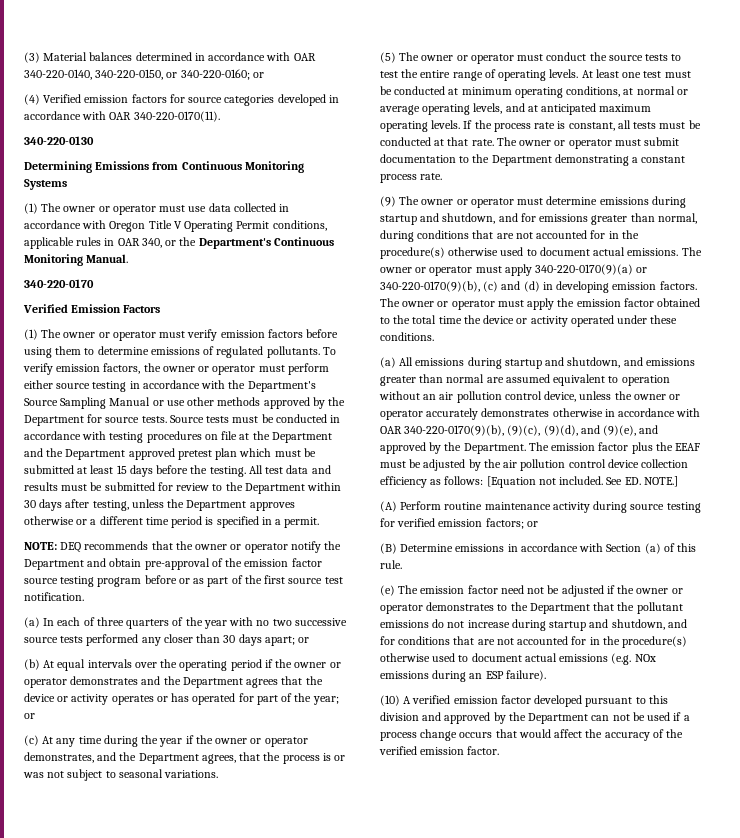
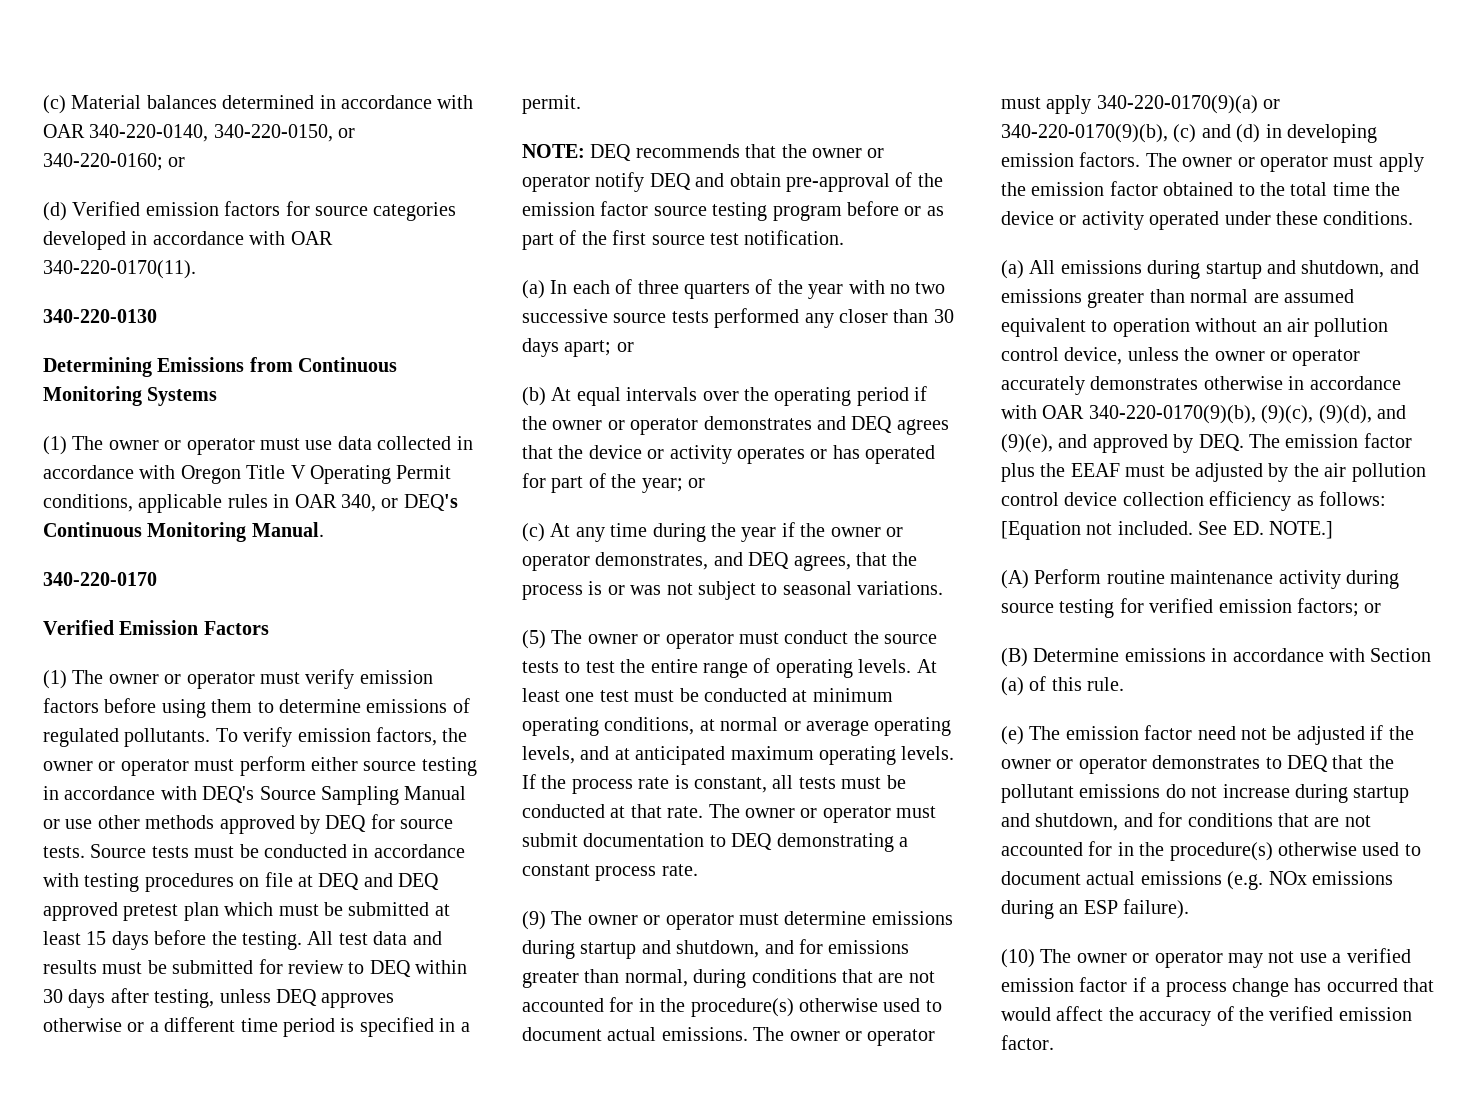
- (3) Material balances determined in accordance with OAR 340-220-0140, 340-220-0150, or 340-220-0160; or
+ (c) Material balances determined in accordance with OAR 340-220-0140, 340-220-0150, or 340-220-0160; or
- (4) Verified emission factors for source categories developed in accordance with OAR 340-220-0170(11).
+ (d) Verified emission factors for source categories developed in accordance with OAR 340-220-0170(11).
- (1) The owner or operator must use data collected in accordance with Oregon Title V Operating Permit conditions, applicable rules in OAR 340, or the Department's Continuous Monitoring Manual.
+ (1) The owner or operator must use data collected in accordance with Oregon Title V Operating Permit conditions, applicable rules in OAR 340, or DEQ's Continuous Monitoring Manual.
- To verify emission factors, the owner or operator must perform either source testing in accordance with the Department's Source Sampling Manual or use other methods approved by the Department for source tests.
+ To verify emission factors, the owner or operator must perform either source testing in accordance with DEQ's Source Sampling Manual or use other methods approved by DEQ for source tests.
- Source tests must be conducted in accordance with testing procedures on file at the Department and the Department approved pretest plan which must be submitted at least 15 days before the testing.
+ Source tests must be conducted in accordance with testing procedures on file at DEQ and DEQ approved pretest plan which must be submitted at least 15 days before the testing.
- All test data and results must be submitted for review to the Department within 30 days after testing, unless the Department approves otherwise or a different time period is specified in a permit.
+ All test data and results must be submitted for review to DEQ within 30 days after testing, unless DEQ approves otherwise or a different time period is specified in a permit.
- NOTE: DEQ recommends that the owner or operator notify the Department and obtain pre-approval of the emission factor source testing program before or as part of the first source test notification.
+ NOTE: DEQ recommends that the owner or operator notify DEQ and obtain pre-approval of the emission factor source testing program before or as part of the first source test notification.
- (b) At equal intervals over the operating period if the owner or operator demonstrates and the Department agrees that the device or activity operates or has operated for part of the year; or
+ (b) At equal intervals over the operating period if the owner or operator demonstrates and DEQ agrees that the device or activity operates or has operated for part of the year; or
- (c) At any time during the year if the owner or operator demonstrates, and the Department agrees, that the process is or was not subject to seasonal variations.
+ (c) At any time during the year if the owner or operator demonstrates, and DEQ agrees, that the process is or was not subject to seasonal variations.
- The owner or operator must submit documentation to the Department demonstrating a constant process rate.
+ The owner or operator must submit documentation to DEQ demonstrating a constant process rate.
- (a) All emissions during startup and shutdown, and emissions greater than normal are assumed equivalent to operation without an air pollution control device, unless the owner or operator accurately demonstrates otherwise in accordance with OAR 340-220-0170(9)(b), (9)(c), (9)(d), and (9)(e), and approved by the Department. The emission factor plus the EEAF must be adjusted by the air pollution control device collection efficiency as follows:
+ (a) All emissions during startup and shutdown, and emissions greater than normal are assumed equivalent to operation without an air pollution control device, unless the owner or operator accurately demonstrates otherwise in accordance with OAR 340-220-0170(9)(b), (9)(c), (9)(d), and (9)(e), and approved by DEQ. The emission factor plus the EEAF must be adjusted by the air pollution control device collection efficiency as follows:
- (e) The emission factor need not be adjusted if the owner or operator demonstrates to the Department that the pollutant emissions do not increase during startup and shutdown, and for conditions that are not accounted for in the procedure(s) otherwise used to document actual emissions (e.g. NOx emissions during an ESP failure).
+ (e) The emission factor need not be adjusted if the owner or operator demonstrates to DEQ that the pollutant emissions do not increase during startup and shutdown, and for conditions that are not accounted for in the procedure(s) otherwise used to document actual emissions (e.g. NOx emissions during an ESP failure).
- (10) A verified emission factor developed pursuant to this division and approved by the Department can not be used if a process change occurs that would affect the accuracy of the verified emission factor.
+ (10) The owner or operator may not use a verified emission factor if a process change has occurred that would affect the accuracy of the verified emission factor.

